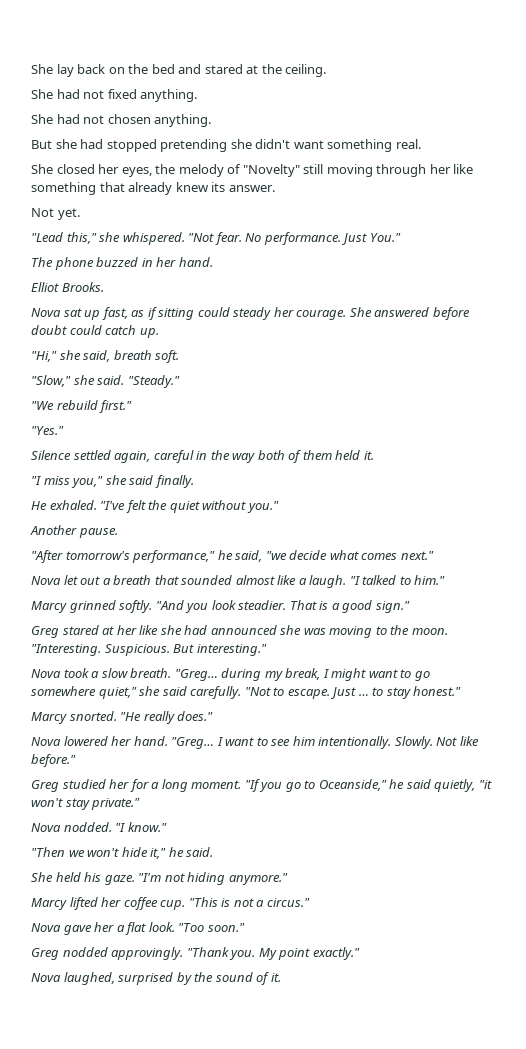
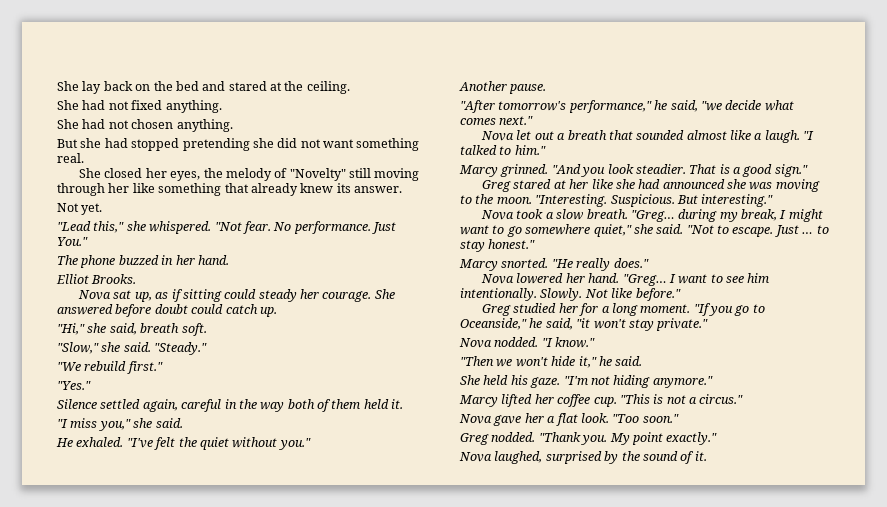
- But she had stopped pretending she didn't want something real.
+ But she had stopped pretending she did not want something real.
- Nova sat up fast, as if sitting could steady her courage.
+ Nova sat up, as if sitting could steady her courage.
- "I miss you," she said finally.
+ "I miss you," she said.
- Marcy grinned softly.
+ Marcy grinned.
- "Greg… during my break, I might want to go somewhere quiet," she said carefully.
+ "Greg… during my break, I might want to go somewhere quiet," she said.
- "If you go to Oceanside," he said quietly, "it won't stay private."
+ "If you go to Oceanside," he said, "it won't stay private."
- Greg nodded approvingly.
+ Greg nodded.

